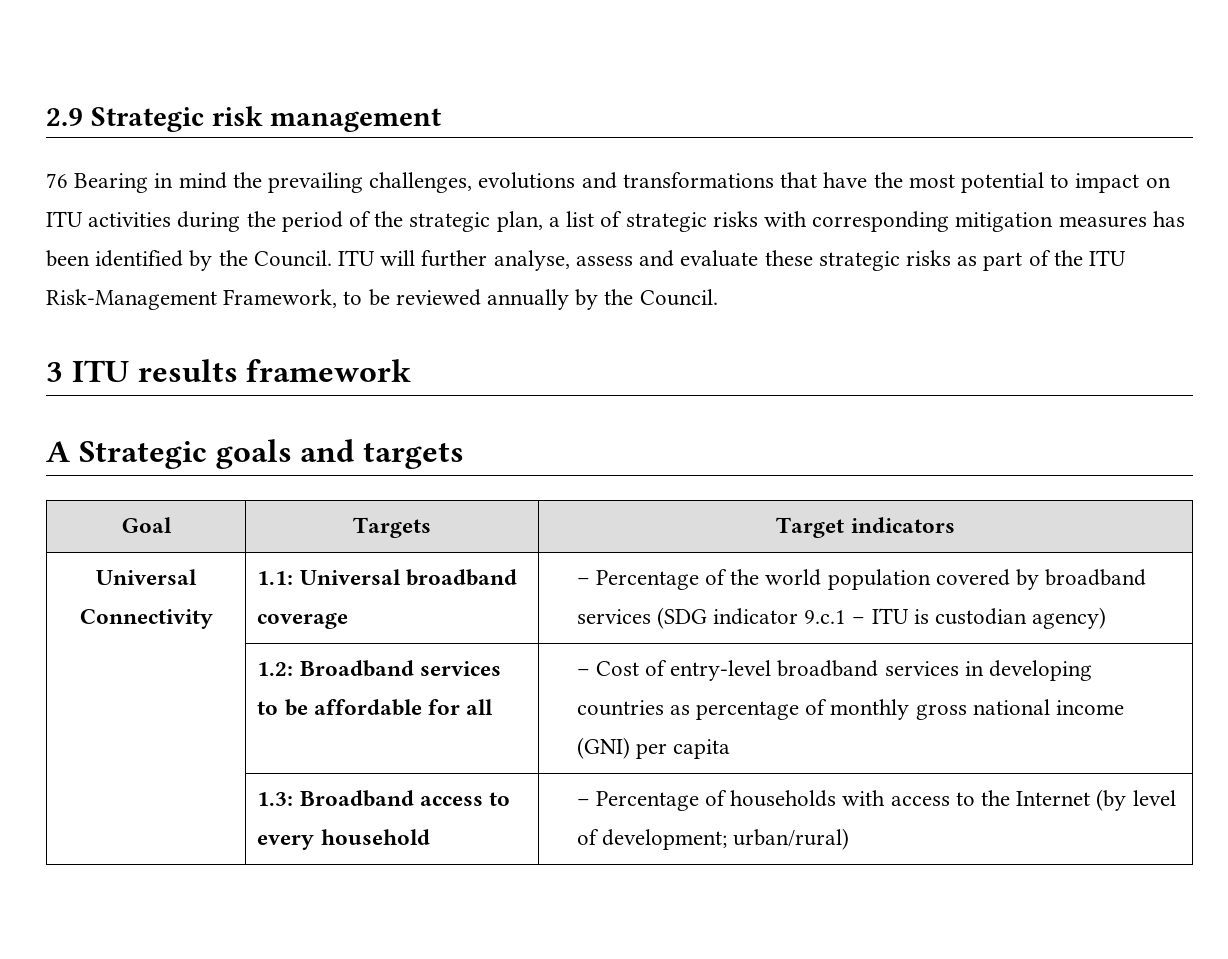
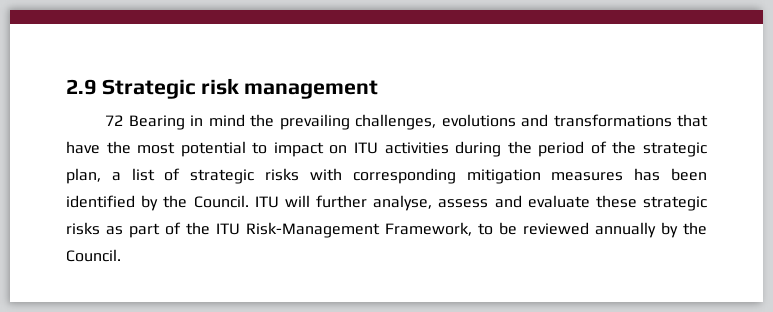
- 76 Bearing in mind the prevailing challenges, evolutions and transformations that have the most potential to impact on ITU activities during the period of the strategic plan, a list of strategic risks with corresponding mitigation measures has been identified by the Council.
+ 72 Bearing in mind the prevailing challenges, evolutions and transformations that have the most potential to impact on ITU activities during the period of the strategic plan, a list of strategic risks with corresponding mitigation measures has been identified by the Council.
- 3 ITU results framework
- A Strategic goals and targets
- Goal | Targets | Target indicators
- Universal Connectivity | 1.1: Universal broadband coverage | – Percentage of the world population covered by broadband services (SDG indicator 9.c.1 – ITU is custodian agency)
- | 1.2: Broadband services to be affordable for all | – Cost of entry-level broadband services in developing countries as percentage of monthly gross national income (GNI) per capita
- | 1.3: Broadband access to every household | – Percentage of households with access to the Internet (by level of development; urban/rural)

